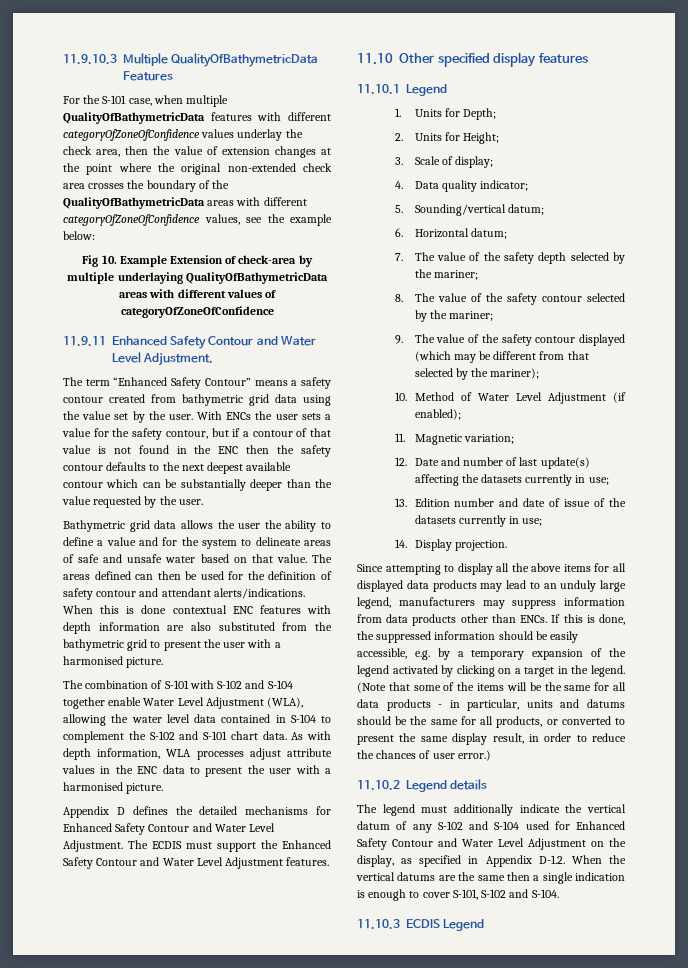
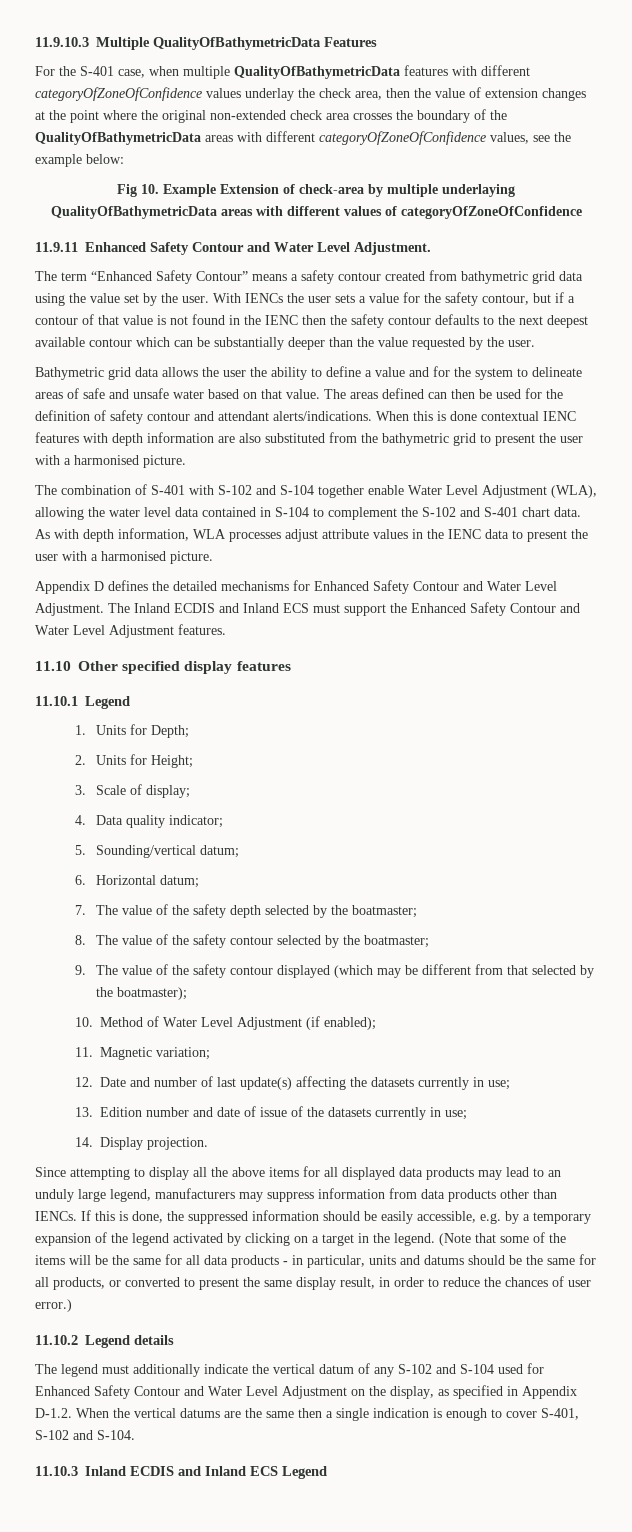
- For the S-101 case, when multiple QualityOfBathymetricData features with different categoryOfZoneOfConfidence values underlay the check area, then the value of extension changes at the point where the original non-extended check area crosses the boundary of the QualityOfBathymetricData areas with different categoryOfZoneOfConfidence values, see the example below:
+ For the S-401 case, when multiple QualityOfBathymetricData features with different categoryOfZoneOfConfidence values underlay the check area, then the value of extension changes at the point where the original non-extended check area crosses the boundary of the QualityOfBathymetricData areas with different categoryOfZoneOfConfidence values, see the example below:
- With ENCs the user sets a value for the safety contour, but if a contour of that value is not found in the ENC then the safety contour defaults to the next deepest available contour which can be substantially deeper than the value requested by the user.
+ With IENCs the user sets a value for the safety contour, but if a contour of that value is not found in the IENC then the safety contour defaults to the next deepest available contour which can be substantially deeper than the value requested by the user.
- When this is done contextual ENC features with depth information are also substituted from the bathymetric grid to present the user with a harmonised picture.
+ When this is done contextual IENC features with depth information are also substituted from the bathymetric grid to present the user with a harmonised picture.
- The combination of S-101 with S-102 and S-104 together enable Water Level Adjustment (WLA), allowing the water level data contained in S-104 to complement the S-102 and S-101 chart data.
+ The combination of S-401 with S-102 and S-104 together enable Water Level Adjustment (WLA), allowing the water level data contained in S-104 to complement the S-102 and S-401 chart data.
- As with depth information, WLA processes adjust attribute values in the ENC data to present the user with a harmonised picture.
+ As with depth information, WLA processes adjust attribute values in the IENC data to present the user with a harmonised picture.
- The ECDIS must support the Enhanced Safety Contour and Water Level Adjustment features.
+ The Inland ECDIS and Inland ECS must support the Enhanced Safety Contour and Water Level Adjustment features.
- 7. The value of the safety depth selected by the mariner;
+ 7. The value of the safety depth selected by the boatmaster;
- 8. The value of the safety contour selected by the mariner;
+ 8. The value of the safety contour selected by the boatmaster;
- 9. The value of the safety contour displayed (which may be different from that selected by the mariner);
+ 9. The value of the safety contour displayed (which may be different from that selected by the boatmaster);
- Since attempting to display all the above items for all displayed data products may lead to an unduly large legend, manufacturers may suppress information from data products other than ENCs.
+ Since attempting to display all the above items for all displayed data products may lead to an unduly large legend, manufacturers may suppress information from data products other than IENCs.
- The legend must additionally indicate the vertical datum of any S-102 and S-104 used for Enhanced Safety Contour and Water Level Adjustment on the display, as specified in Appendix D-1.2. When the vertical datums are the same then a single indication is enough to cover S-101, S-102 and S-104.
+ The legend must additionally indicate the vertical datum of any S-102 and S-104 used for Enhanced Safety Contour and Water Level Adjustment on the display, as specified in Appendix D-1.2. When the vertical datums are the same then a single indication is enough to cover S-401, S-102 and S-104.
- 11.10.3 ECDIS Legend
+ 11.10.3 Inland ECDIS and Inland ECS Legend

